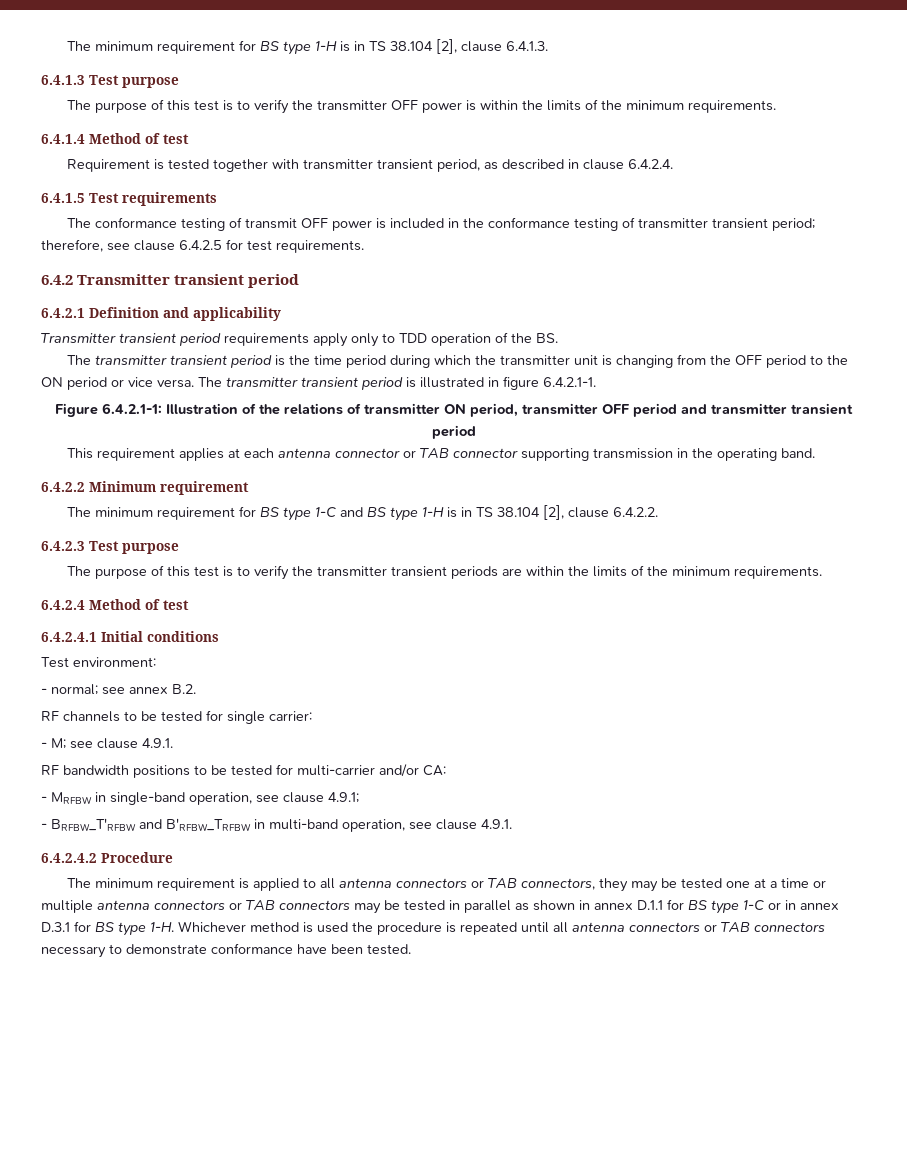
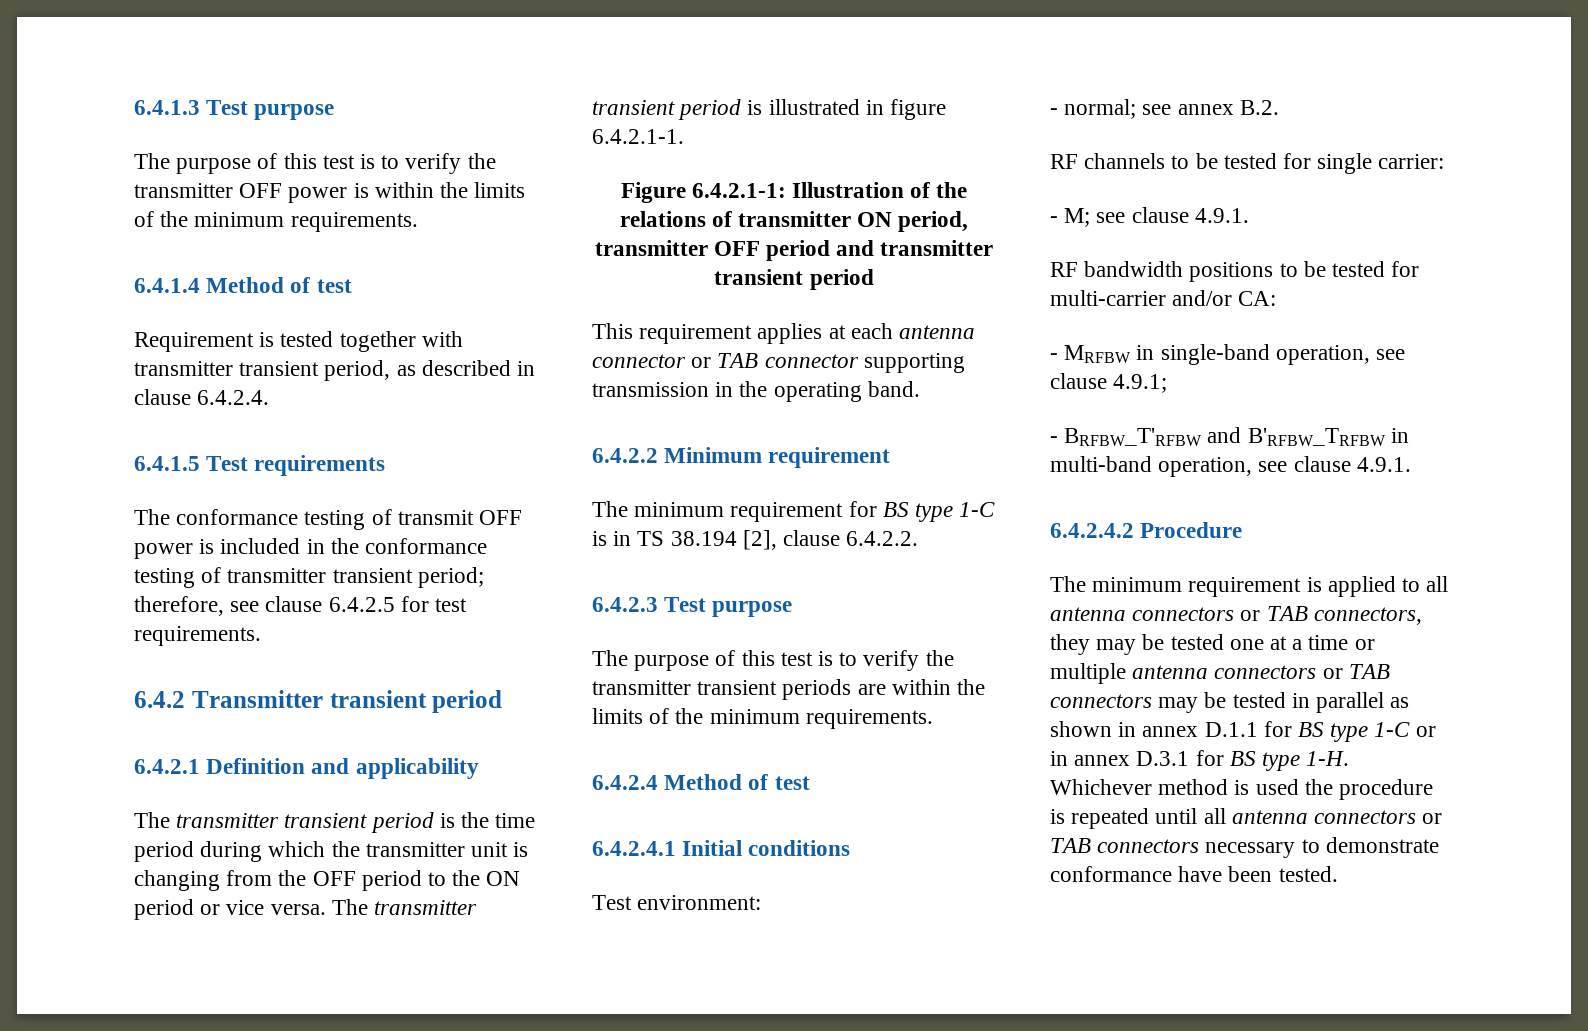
- The minimum requirement for BS type 1-H is in TS 38.104 [2], clause 6.4.1.3.
- Transmitter transient period requirements apply only to TDD operation of the BS.
- The minimum requirement for BS type 1-C and BS type 1-H is in TS 38.104 [2], clause 6.4.2.2.
+ The minimum requirement for BS type 1-C is in TS 38.194 [2], clause 6.4.2.2.

